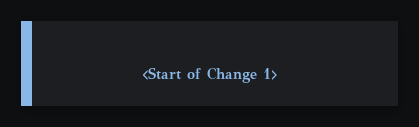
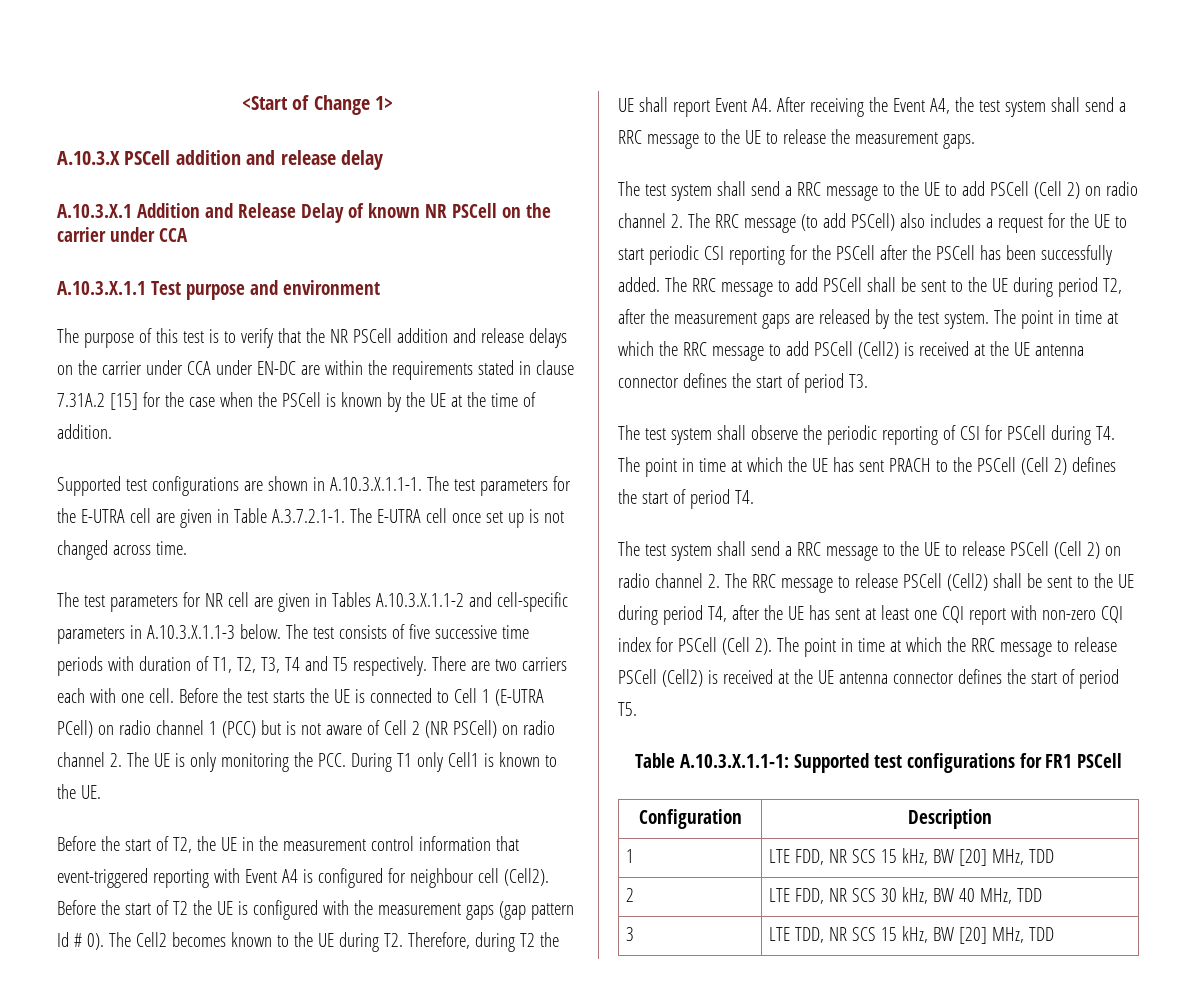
+ A.10.3.X PSCell addition and release delay
+ A.10.3.X.1 Addition and Release Delay of known NR PSCell on the carrier under CCA
+ A.10.3.X.1.1 Test purpose and environment
+ The purpose of this test is to verify that the NR PSCell addition and release delays on the carrier under CCA under EN-DC are within the requirements stated in clause 7.31A.2 [15] for the case when the PSCell is known by the UE at the time of addition.
+ Supported test configurations are shown in A.10.3.X.1.1-1. The test parameters for the E-UTRA cell are given in Table A.3.7.2.1-1. The E-UTRA cell once set up is not changed across time.
+ The test parameters for NR cell are given in Tables A.10.3.X.1.1-2 and cell-specific parameters in A.10.3.X.1.1-3 below. The test consists of five successive time periods with duration of T1, T2, T3, T4 and T5 respectively. There are two carriers each with one cell. Before the test starts the UE is connected to Cell 1 (E-UTRA PCell) on radio channel 1 (PCC) but is not aware of Cell 2 (NR PSCell) on radio channel 2. The UE is only monitoring the PCC. During T1 only Cell1 is known to the UE.
+ Before the start of T2, the UE in the measurement control information that event-triggered reporting with Event A4 is configured for neighbour cell (Cell2). Before the start of T2 the UE is configured with the measurement gaps (gap pattern Id # 0). The Cell2 becomes known to the UE during T2. Therefore, during T2 the UE shall report Event A4. After receiving the Event A4, the test system shall send a RRC message to the UE to release the measurement gaps.
+ The test system shall send a RRC message to the UE to add PSCell (Cell 2) on radio channel 2. The RRC message (to add PSCell) also includes a request for the UE to start periodic CSI reporting for the PSCell after the PSCell has been successfully added. The RRC message to add PSCell shall be sent to the UE during period T2, after the measurement gaps are released by the test system. The point in time at which the RRC message to add PSCell (Cell2) is received at the UE antenna connector defines the start of period T3.
+ The test system shall observe the periodic reporting of CSI for PSCell during T4. The point in time at which the UE has sent PRACH to the PSCell (Cell 2) defines the start of period T4.
+ The test system shall send a RRC message to the UE to release PSCell (Cell 2) on radio channel 2. The RRC message to release PSCell (Cell2) shall be sent to the UE during period T4, after the UE has sent at least one CQI report with non-zero CQI index for PSCell (Cell 2). The point in time at which the RRC message to release PSCell (Cell2) is received at the UE antenna connector defines the start of period T5.
+ Table A.10.3.X.1.1-1: Supported test configurations for FR1 PSCell
+ Configuration | Description
+ 1 | LTE FDD, NR SCS 15 kHz, BW [20] MHz, TDD
+ 2 | LTE FDD, NR SCS 30 kHz, BW 40 MHz, TDD
+ 3 | LTE TDD, NR SCS 15 kHz, BW [20] MHz, TDD

